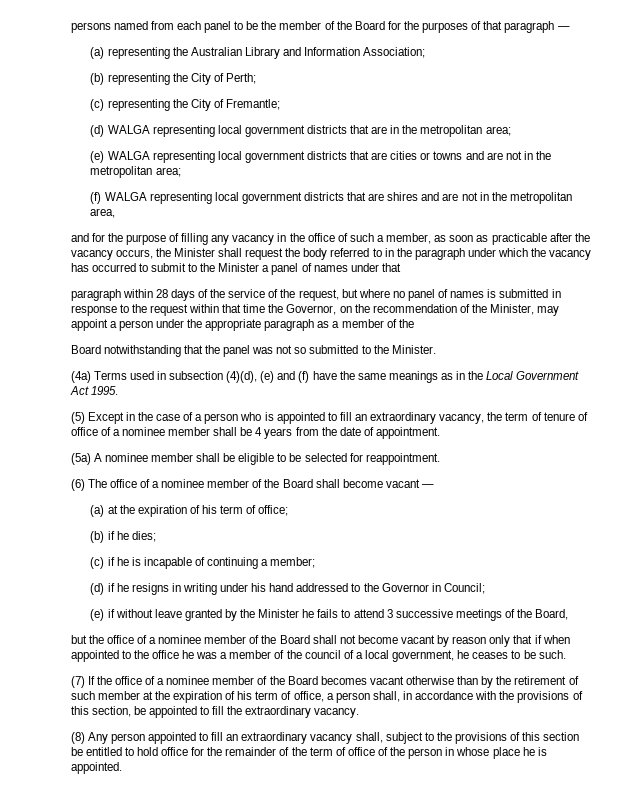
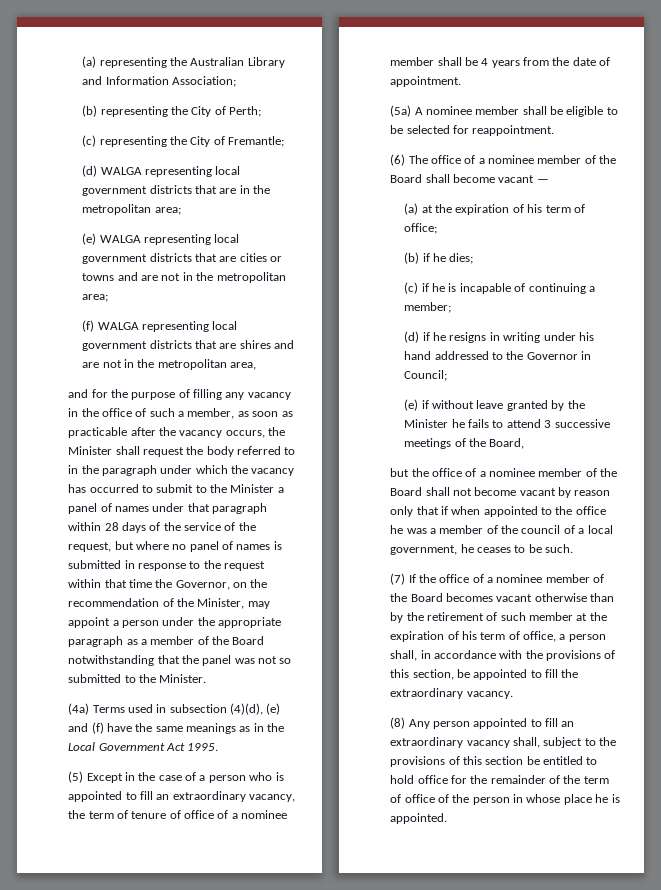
- persons named from each panel to be the member of the Board for the purposes of that paragraph —
- and for the purpose of filling any vacancy in the office of such a member, as soon as practicable after the vacancy occurs, the Minister shall request the body referred to in the paragraph under which the vacancy has occurred to submit to the Minister a panel of names under that
- paragraph within 28 days of the service of the request, but where no panel of names is submitted in response to the request within that time the Governor, on the recommendation of the Minister, may appoint a person under the appropriate paragraph as a member of the
- Board notwithstanding that the panel was not so submitted to the Minister.
+ and for the purpose of filling any vacancy in the office of such a member, as soon as practicable after the vacancy occurs, the Minister shall request the body referred to in the paragraph under which the vacancy has occurred to submit to the Minister a panel of names under that paragraph within 28 days of the service of the request, but where no panel of names is submitted in response to the request within that time the Governor, on the recommendation of the Minister, may appoint a person under the appropriate paragraph as a member of the Board notwithstanding that the panel was not so submitted to the Minister.

